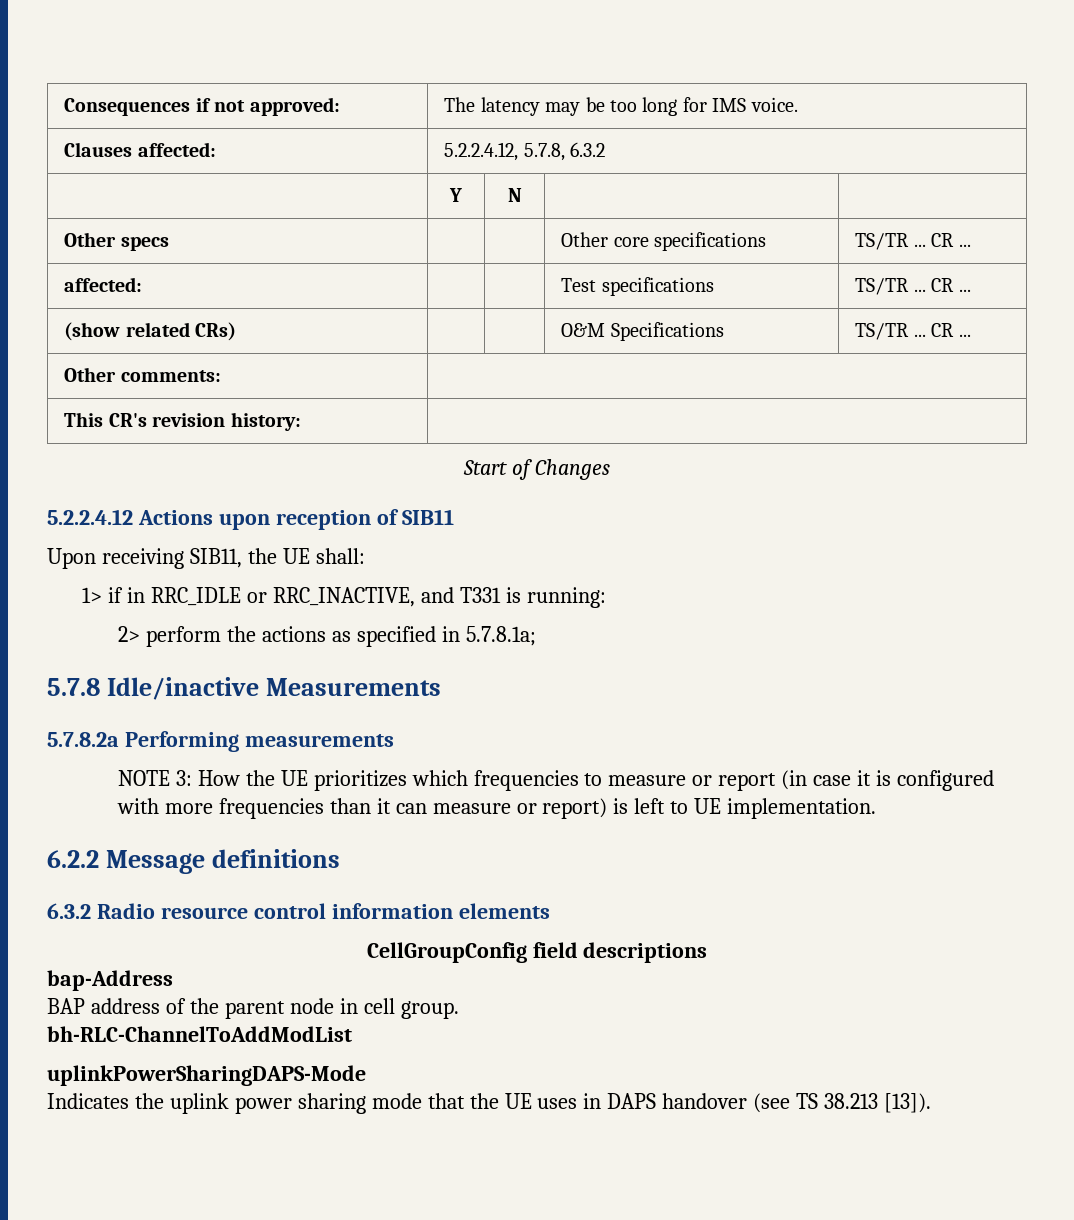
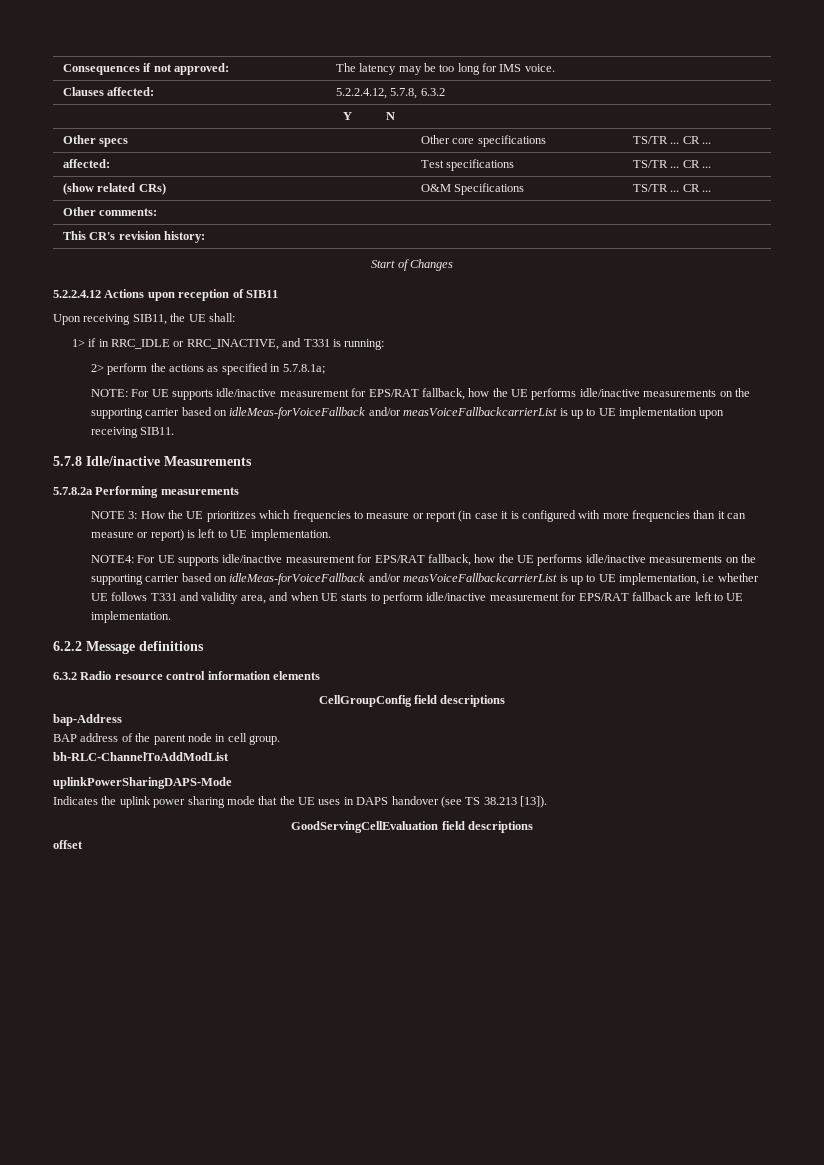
+ NOTE: For UE supports idle/inactive measurement for EPS/RAT fallback, how the UE performs idle/inactive measurements on the supporting carrier based on idleMeas-forVoiceFallback and/or measVoiceFallbackcarrierList is up to UE implementation upon receiving SIB11.
+ NOTE4: For UE supports idle/inactive measurement for EPS/RAT fallback, how the UE performs idle/inactive measurements on the supporting carrier based on idleMeas-forVoiceFallback and/or measVoiceFallbackcarrierList is up to UE implementation, i.e whether UE follows T331 and validity area, and when UE starts to perform idle/inactive measurement for EPS/RAT fallback are left to UE implementation.
+ GoodServingCellEvaluation field descriptions
+ offset

